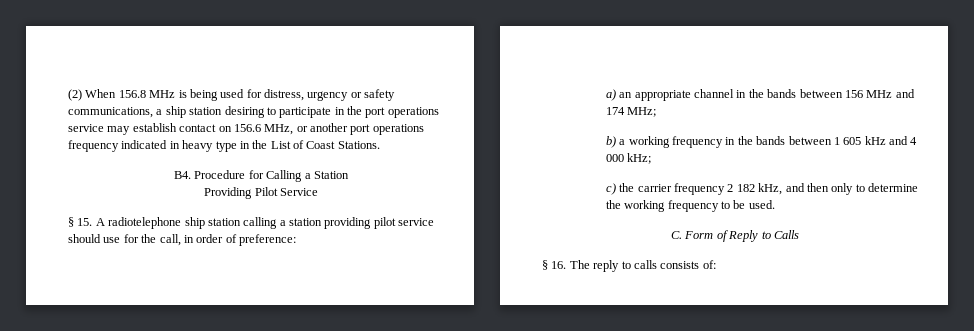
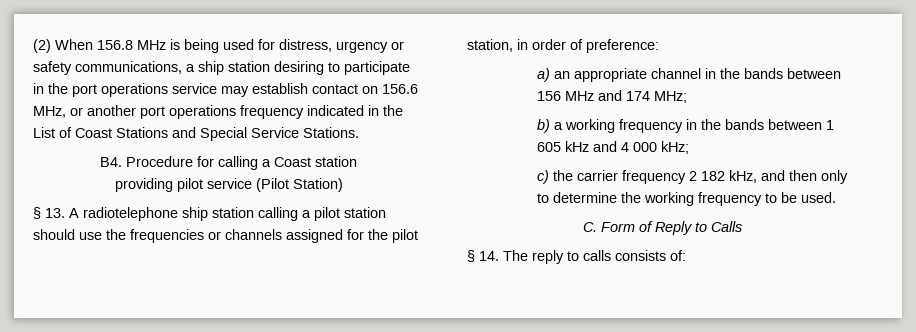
- (2) When 156.8 MHz is being used for distress, urgency or safety communications, a ship station desiring to participate in the port operations service may establish contact on 156.6 MHz, or another port operations frequency indicated in heavy type in the List of Coast Stations.
+ (2) When 156.8 MHz is being used for distress, urgency or safety communications, a ship station desiring to participate in the port operations service may establish contact on 156.6 MHz, or another port operations frequency indicated in the List of Coast Stations and Special Service Stations.
- B4. Procedure for Calling a Station
- Providing Pilot Service
- § 15. A radiotelephone ship station calling a station providing pilot service should use for the call, in order of preference:
+ B4. Procedure for calling a Coast station
+ providing pilot service (Pilot Station)
+ § 13. A radiotelephone ship station calling a pilot station should use the frequencies or channels assigned for the pilot station, in order of preference:
- § 16. The reply to calls consists of:
+ § 14. The reply to calls consists of:

